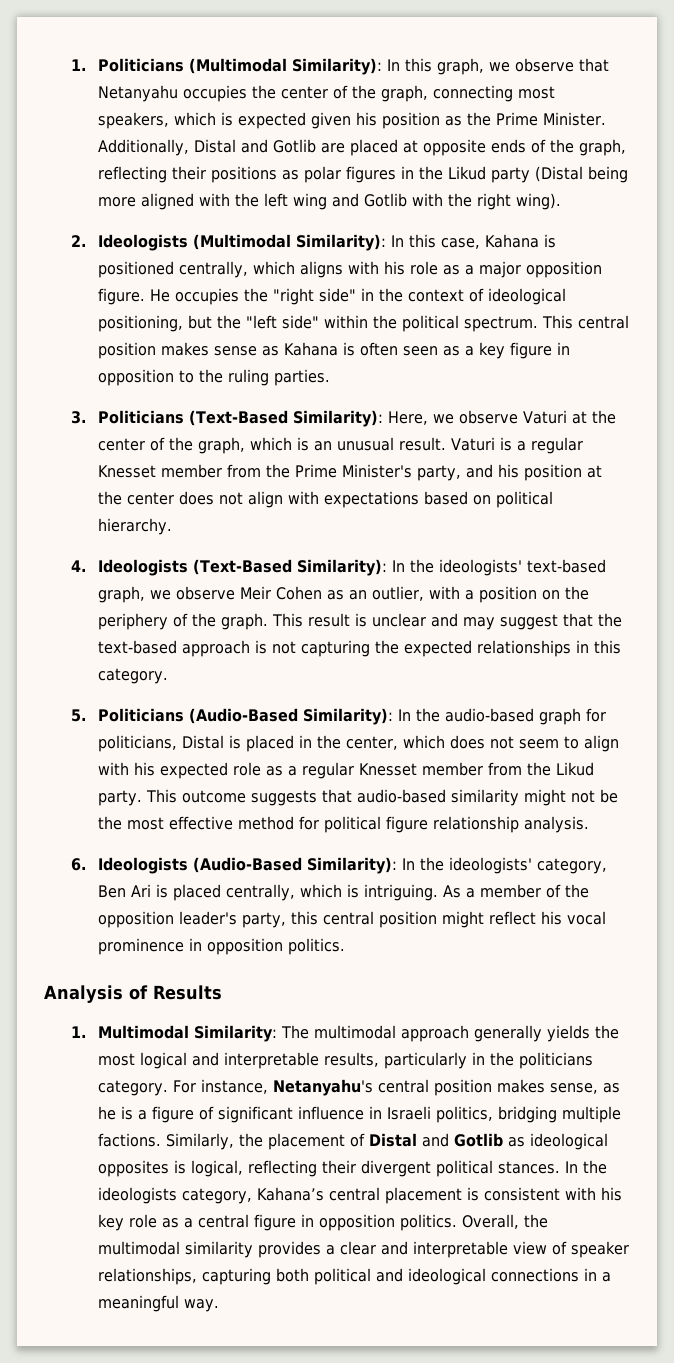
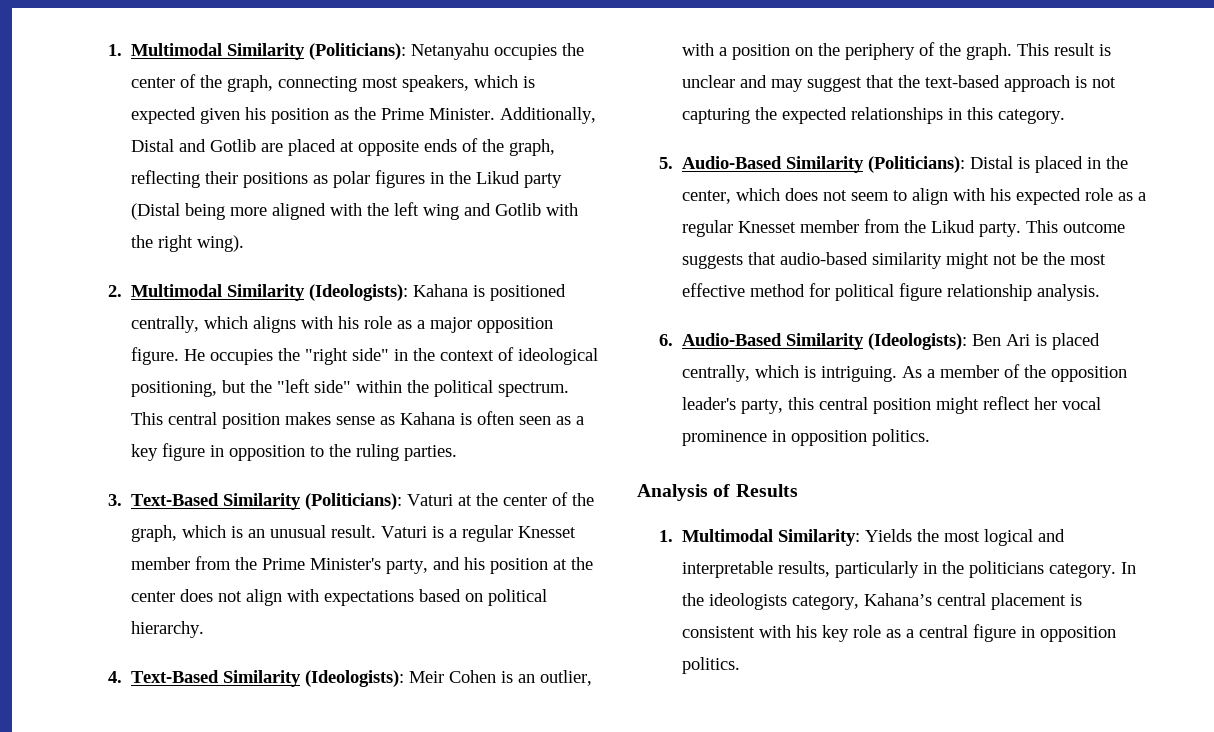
- 1. Politicians (Multimodal Similarity): In this graph, we observe that Netanyahu occupies the center of the graph, connecting most speakers, which is expected given his position as the Prime Minister.
+ 1. Multimodal Similarity (Politicians): Netanyahu occupies the center of the graph, connecting most speakers, which is expected given his position as the Prime Minister.
- 2. Ideologists (Multimodal Similarity): In this case, Kahana is positioned centrally, which aligns with his role as a major opposition figure.
+ 2. Multimodal Similarity (Ideologists): Kahana is positioned centrally, which aligns with his role as a major opposition figure.
- 3. Politicians (Text-Based Similarity): Here, we observe Vaturi at the center of the graph, which is an unusual result.
+ 3. Text-Based Similarity (Politicians): Vaturi at the center of the graph, which is an unusual result.
- 4. Ideologists (Text-Based Similarity): In the ideologists' text-based graph, we observe Meir Cohen as an outlier, with a position on the periphery of the graph.
+ 4. Text-Based Similarity (Ideologists): Meir Cohen is an outlier, with a position on the periphery of the graph.
- 5. Politicians (Audio-Based Similarity): In the audio-based graph for politicians, Distal is placed in the center, which does not seem to align with his expected role as a regular Knesset member from the Likud party.
+ 5. Audio-Based Similarity (Politicians): Distal is placed in the center, which does not seem to align with his expected role as a regular Knesset member from the Likud party.
- 6. Ideologists (Audio-Based Similarity): In the ideologists' category, Ben Ari is placed centrally, which is intriguing.
+ 6. Audio-Based Similarity (Ideologists): Ben Ari is placed centrally, which is intriguing.
- As a member of the opposition leader's party, this central position might reflect his vocal prominence in opposition politics.
+ As a member of the opposition leader's party, this central position might reflect her vocal prominence in opposition politics.
- 1. Multimodal Similarity: The multimodal approach generally yields the most logical and interpretable results, particularly in the politicians category.
+ 1. Multimodal Similarity: Yields the most logical and interpretable results, particularly in the politicians category.
- For instance, Netanyahu's central position makes sense, as he is a figure of significant influence in Israeli politics, bridging multiple factions. Similarly, the placement of Distal and Gotlib as ideological opposites is logical, reflecting their divergent political stances.
- Overall, the multimodal similarity provides a clear and interpretable view of speaker relationships, capturing both political and ideological connections in a meaningful way.

